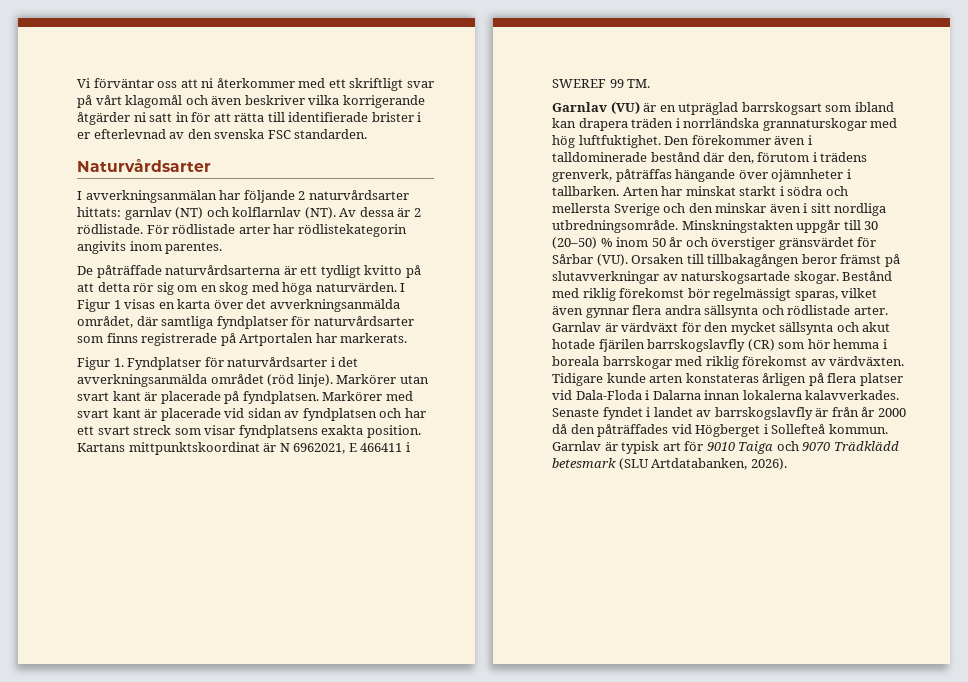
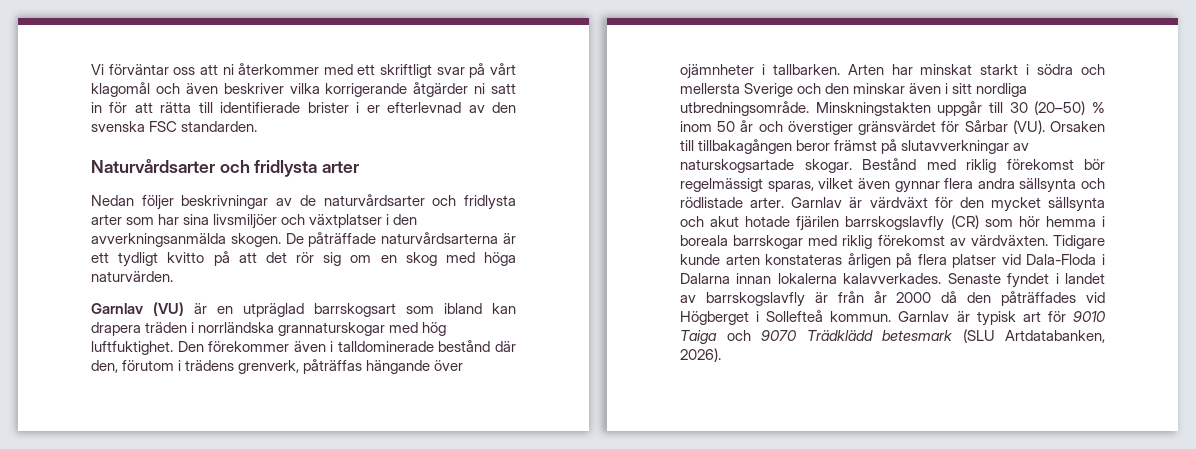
- Naturvårdsarter
- I avverkningsanmälan har följande 2 naturvårdsarter hittats: garnlav (NT) och kolflarnlav (NT). Av dessa är 2 rödlistade. För rödlistade arter har rödlistekategorin angivits inom parentes.
- De påträffade naturvårdsarterna är ett tydligt kvitto på att detta rör sig om en skog med höga naturvärden. I Figur 1 visas en karta över det avverkningsanmälda området, där samtliga fyndplatser för naturvårdsarter som finns registrerade på Artportalen har markerats.
- Figur 1. Fyndplatser för naturvårdsarter i det avverkningsanmälda området (röd linje). Markörer utan svart kant är placerade på fyndplatsen. Markörer med svart kant är placerade vid sidan av fyndplatsen och har ett svart streck som visar fyndplatsens exakta position. Kartans mittpunktskoordinat är N 6962021, E 466411 i SWEREF 99 TM.
+ Naturvårdsarter och fridlysta arter
+ Nedan följer beskrivningar av de naturvårdsarter och fridlysta arter som har sina livsmiljöer och växtplatser i den avverkningsanmälda skogen. De påträffade naturvårdsarterna är ett tydligt kvitto på att det rör sig om en skog med höga naturvärden.

